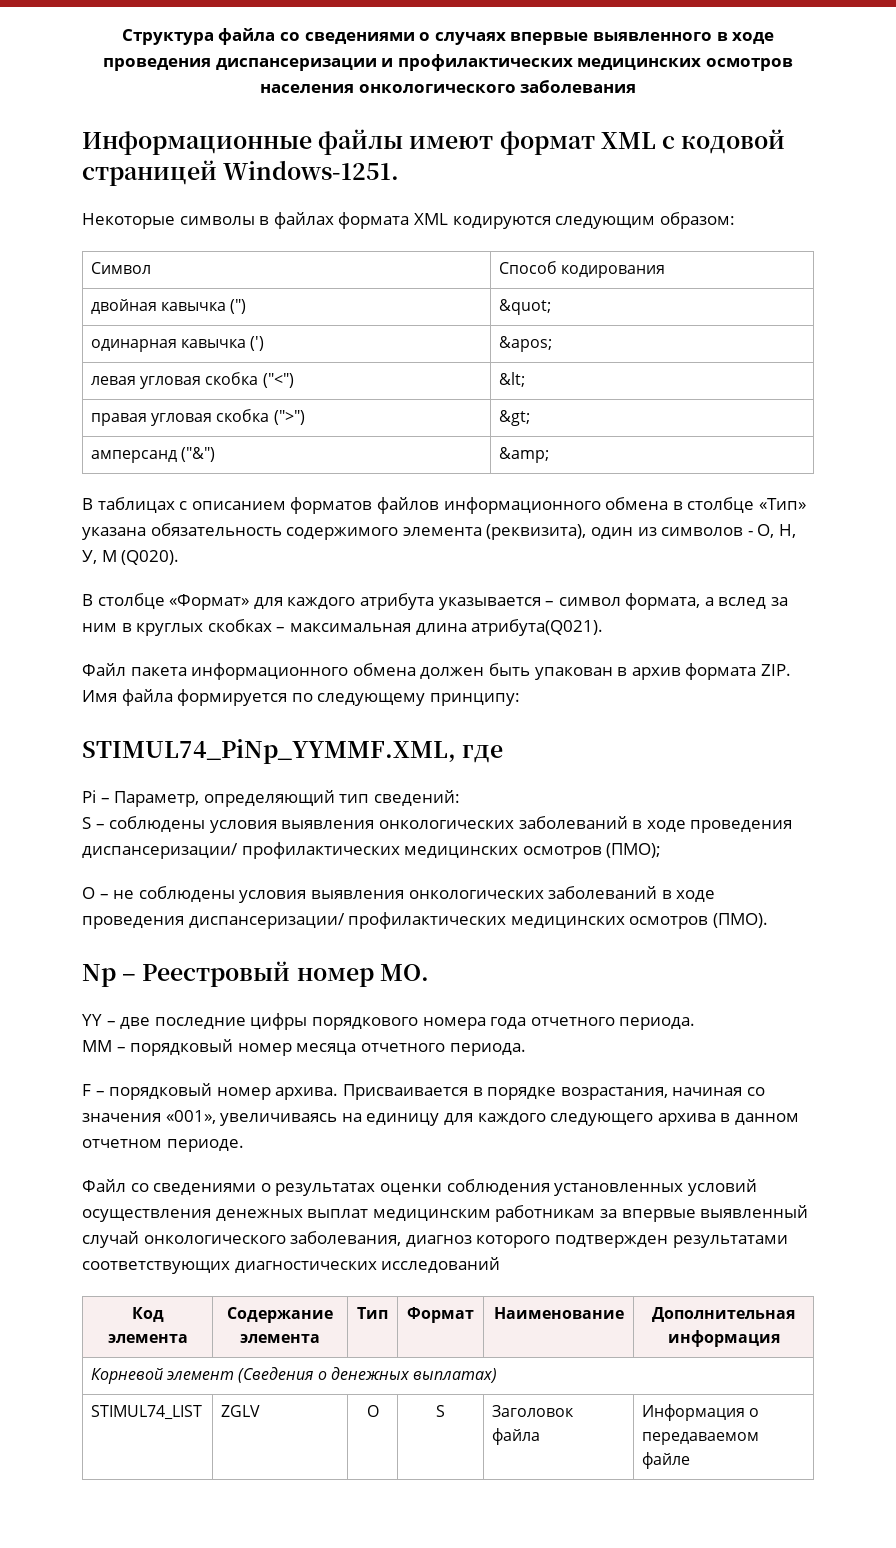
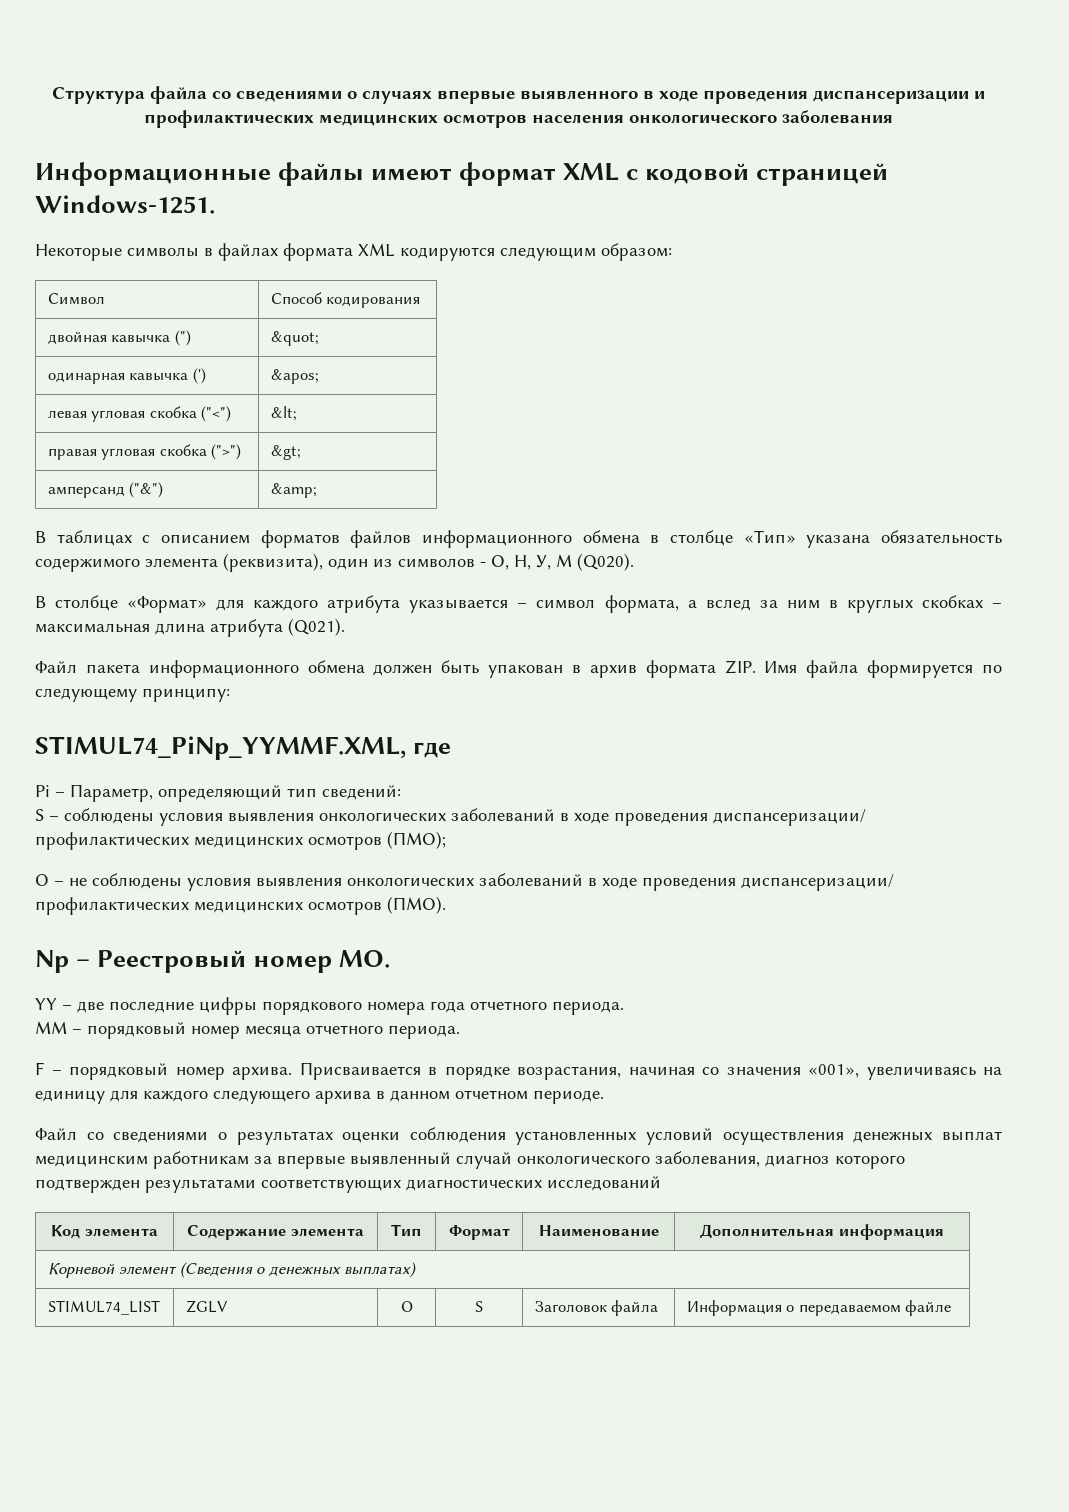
- В столбце «Формат» для каждого атрибута указывается – символ формата, а вслед за ним в круглых скобках – максимальная длина атрибута(Q021).
+ В столбце «Формат» для каждого атрибута указывается – символ формата, а вслед за ним в круглых скобках – максимальная длина атрибута (Q021).

